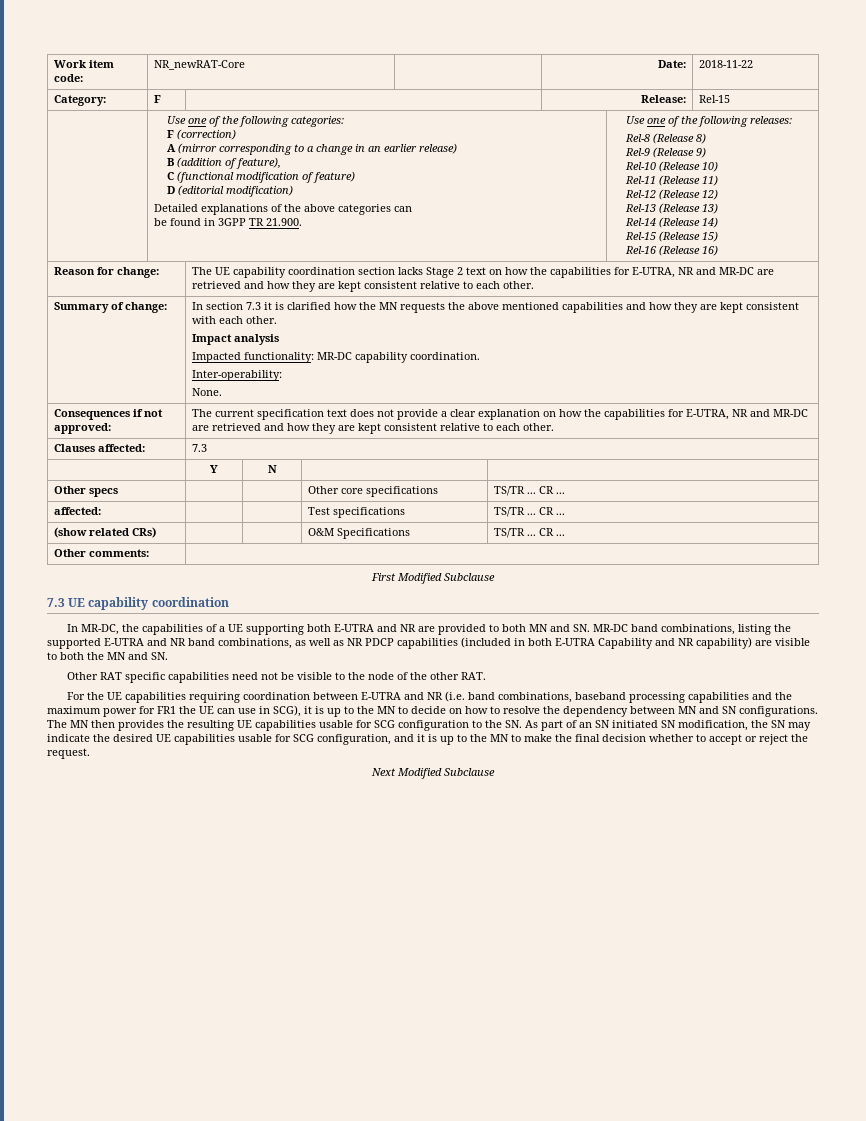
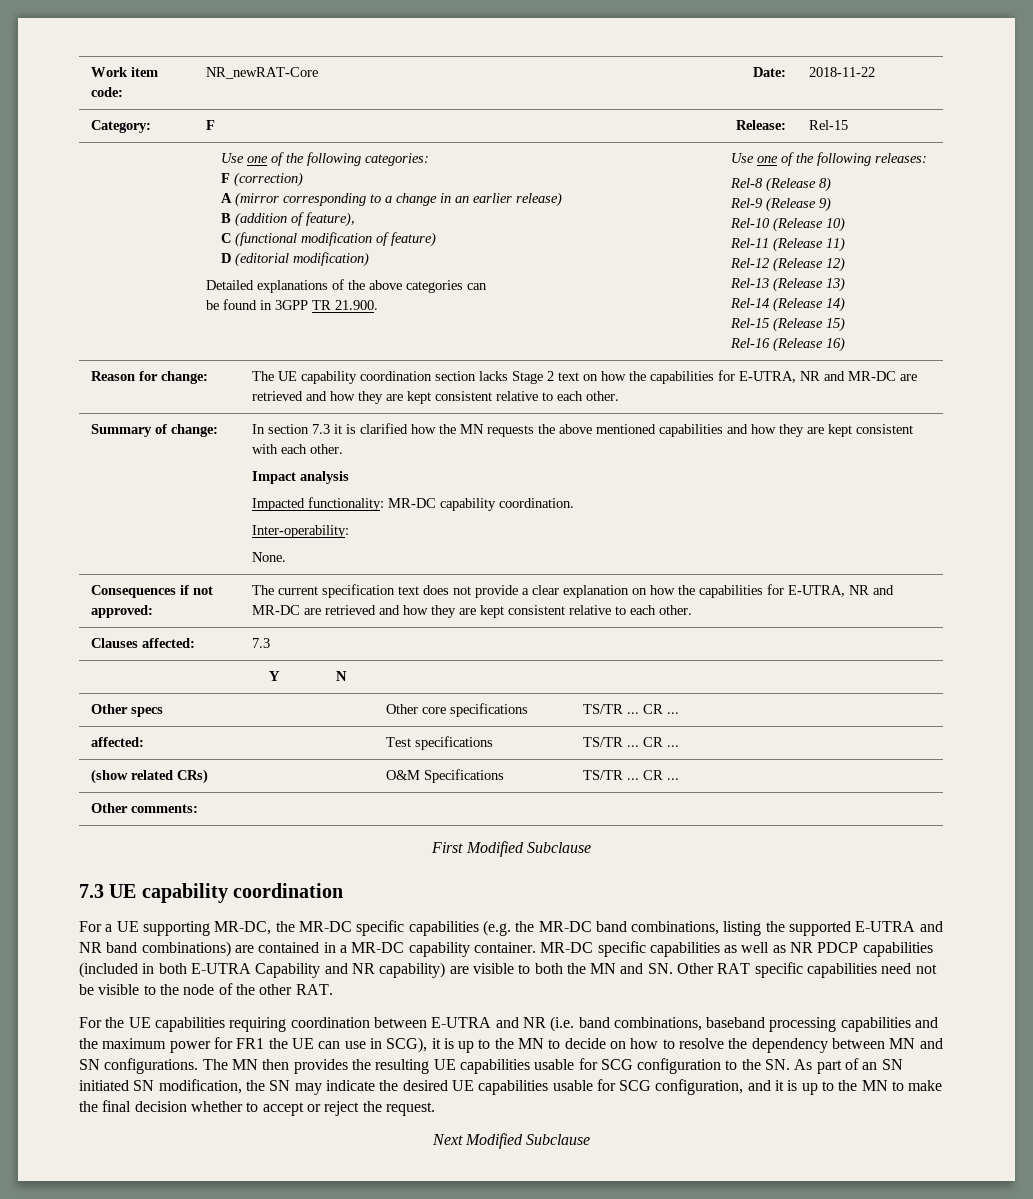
- In MR-DC, the capabilities of a UE supporting both E-UTRA and NR are provided to both MN and SN. MR-DC band combinations, listing the supported E-UTRA and NR band combinations, as well as NR PDCP capabilities (included in both E-UTRA Capability and NR capability) are visible to both the MN and SN.
- Other RAT specific capabilities need not be visible to the node of the other RAT.
+ For a UE supporting MR-DC, the MR-DC specific capabilities (e.g. the MR-DC band combinations, listing the supported E-UTRA and NR band combinations) are contained in a MR-DC capability container. MR-DC specific capabilities as well as NR PDCP capabilities (included in both E-UTRA Capability and NR capability) are visible to both the MN and SN. Other RAT specific capabilities need not be visible to the node of the other RAT.

